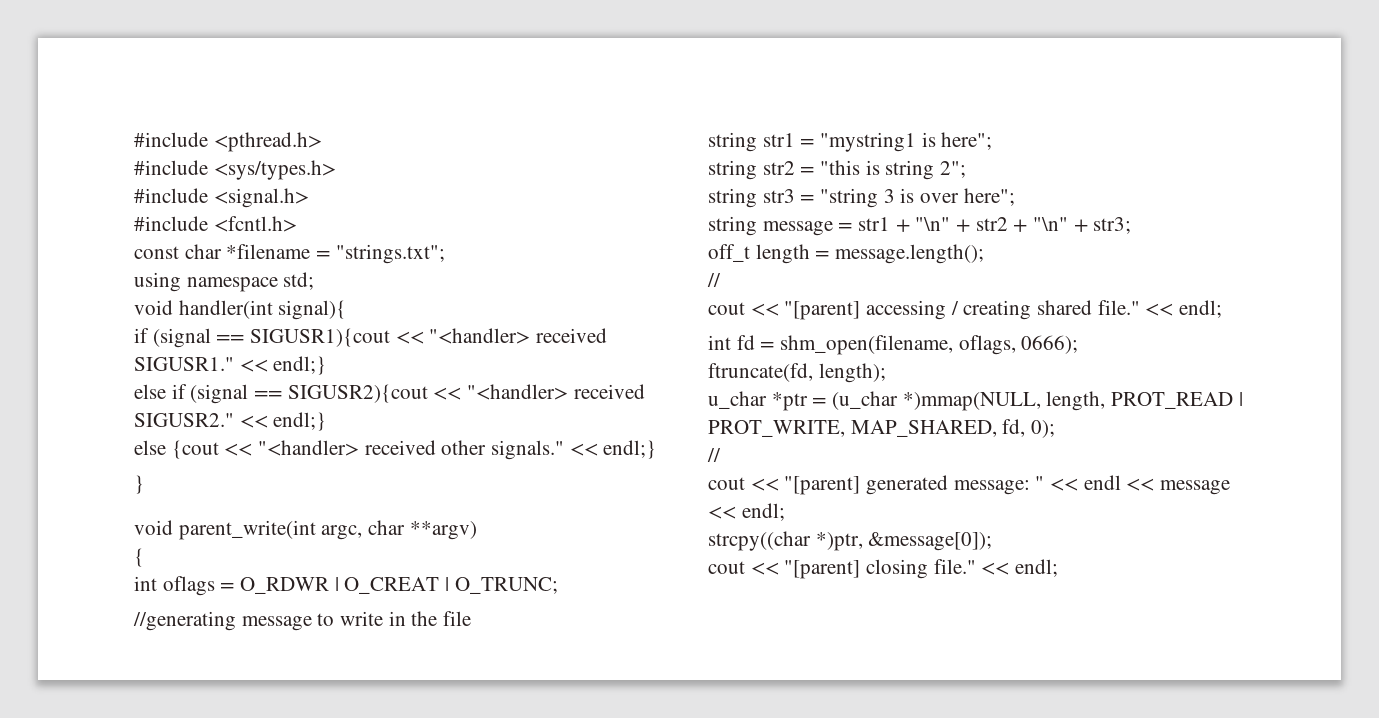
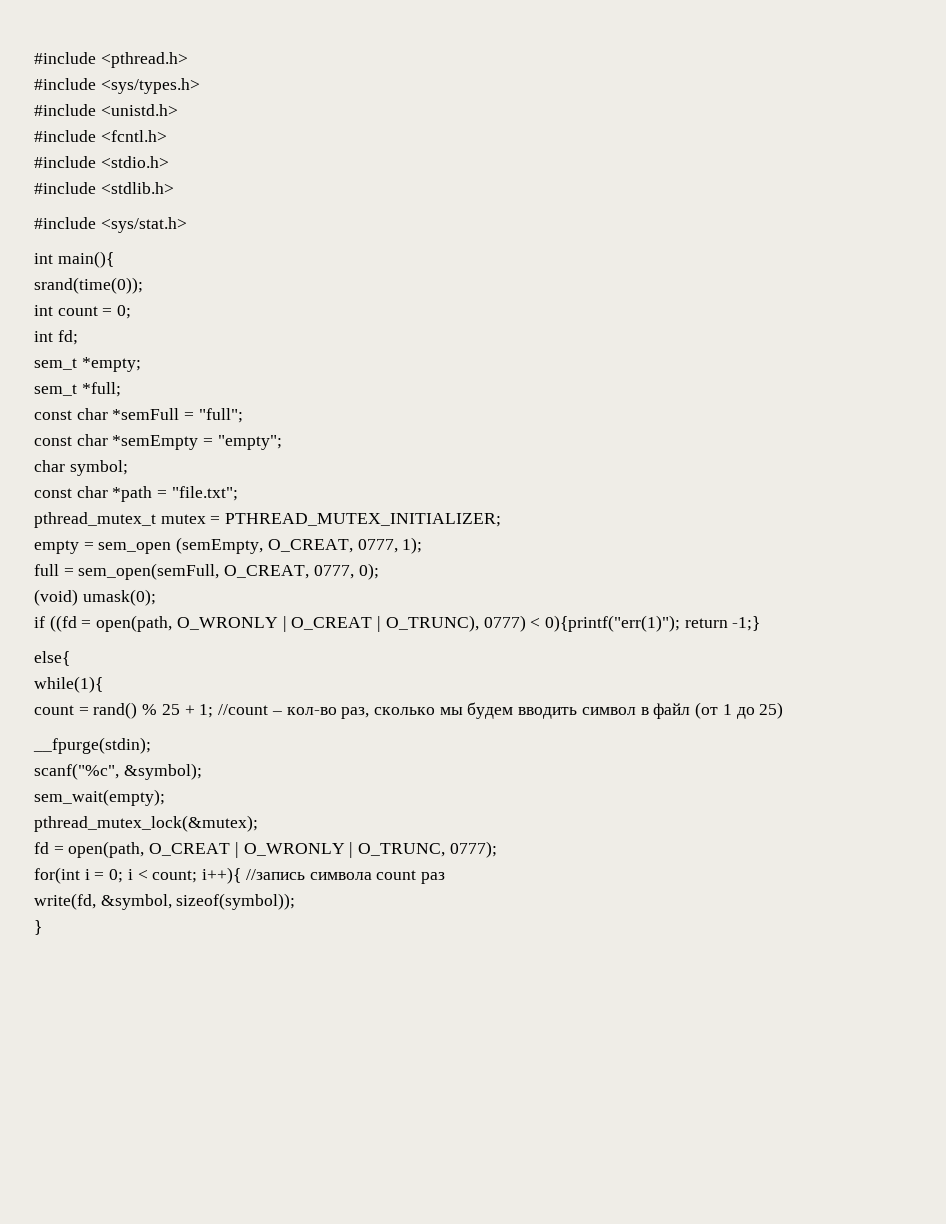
- #include <signal.h>
+ #include <unistd.h>
- const char *filename = "strings.txt";
- using namespace std;
- void handler(int signal){
- if (signal == SIGUSR1){cout << "<handler> received SIGUSR1." << endl;}
- else if (signal == SIGUSR2){cout << "<handler> received SIGUSR2." << endl;}
- else {cout << "<handler> received other signals." << endl;}
+ #include <stdio.h>
+ #include <stdlib.h>
+ #include <sys/stat.h>
+ int main(){
+ srand(time(0));
+ int count = 0;
+ int fd;
+ sem_t *empty;
+ sem_t *full;
+ const char *semFull = "full";
+ const char *semEmpty = "empty";
+ char symbol;
+ const char *path = "file.txt";
+ pthread_mutex_t mutex = PTHREAD_MUTEX_INITIALIZER;
+ empty = sem_open (semEmpty, O_CREAT, 0777, 1);
+ full = sem_open(semFull, O_CREAT, 0777, 0);
+ (void) umask(0);
+ if ((fd = open(path, O_WRONLY | O_CREAT | O_TRUNC), 0777) < 0){printf("err(1)"); return -1;}
+ else{
+ while(1){
+ count = rand() % 25 + 1; //count – кол-во раз, сколько мы будем вводить символ в файл (от 1 до 25)
+ __fpurge(stdin);
+ scanf("%c", &symbol);
+ sem_wait(empty);
+ pthread_mutex_lock(&mutex);
+ fd = open(path, O_CREAT | O_WRONLY | O_TRUNC, 0777);
+ for(int i = 0; i < count; i++){ //запись символа count раз
+ write(fd, &symbol, sizeof(symbol));
  }
- void parent_write(int argc, char **argv)
- {
- int oflags = O_RDWR | O_CREAT | O_TRUNC;
- //generating message to write in the file
- string str1 = "mystring1 is here";
- string str2 = "this is string 2";
- string str3 = "string 3 is over here";
- string message = str1 + "\n" + str2 + "\n" + str3;
- off_t length = message.length();
- //
- cout << "[parent] accessing / creating shared file." << endl;
- int fd = shm_open(filename, oflags, 0666);
- ftruncate(fd, length);
- u_char *ptr = (u_char *)mmap(NULL, length, PROT_READ | PROT_WRITE, MAP_SHARED, fd, 0);
- //
- cout << "[parent] generated message: " << endl << message << endl;
- strcpy((char *)ptr, &message[0]);
- cout << "[parent] closing file." << endl;

